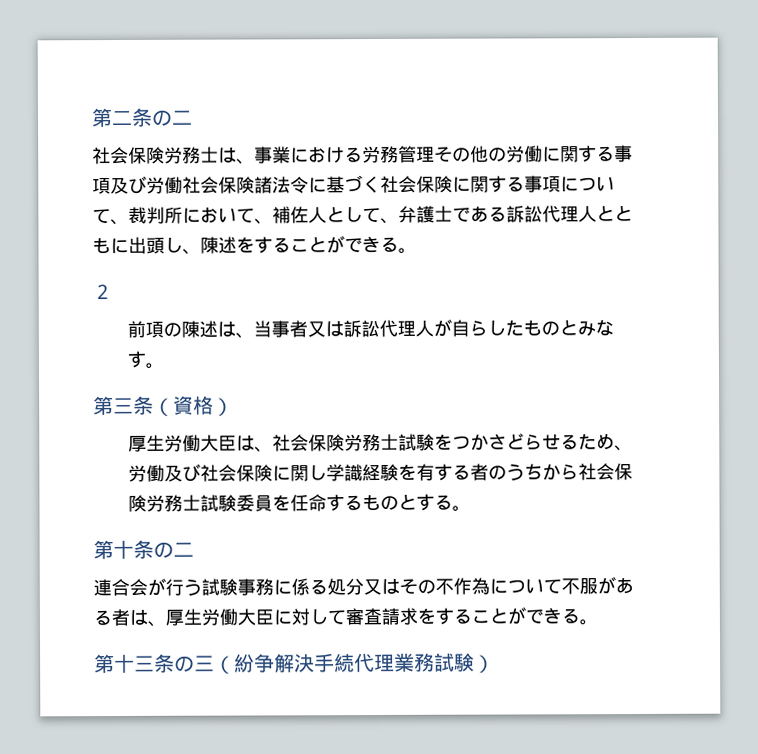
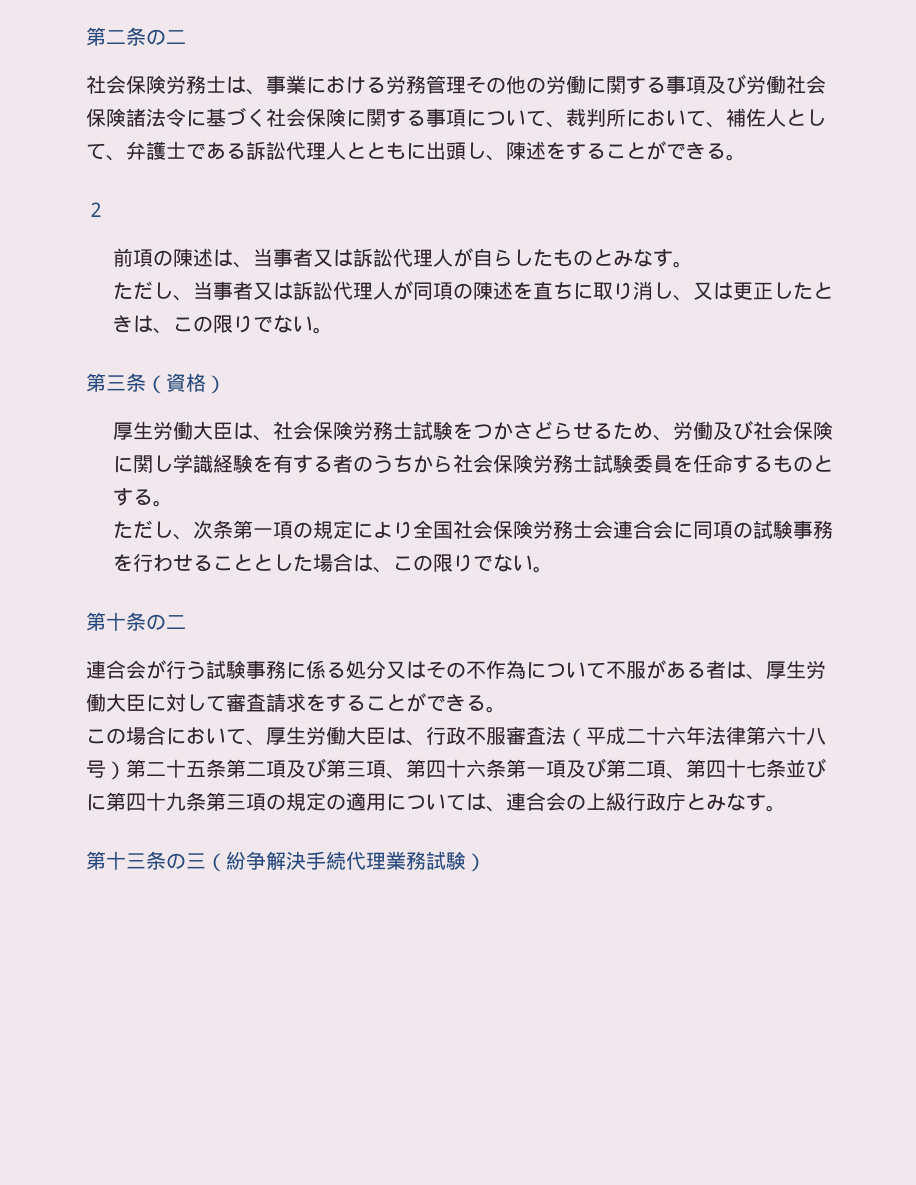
+ ただし、当事者又は訴訟代理人が同項の陳述を直ちに取り消し、又は更正したときは、この限りでない。
+ ただし、次条第一項の規定により全国社会保険労務士会連合会に同項の試験事務を行わせることとした場合は、この限りでない。
+ この場合において、厚生労働大臣は、行政不服審査法（平成二十六年法律第六十八号）第二十五条第二項及び第三項、第四十六条第一項及び第二項、第四十七条並びに第四十九条第三項の規定の適用については、連合会の上級行政庁とみなす。

